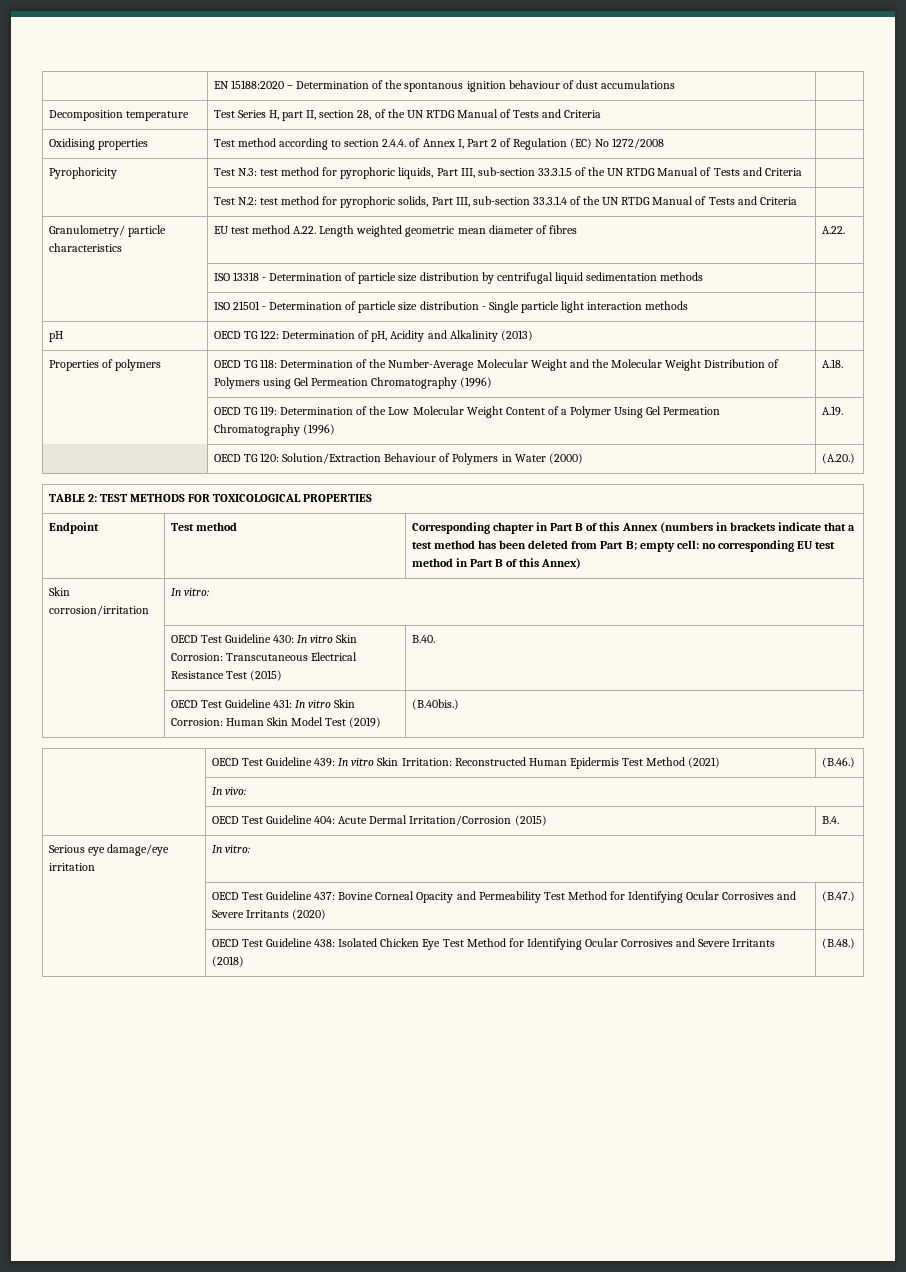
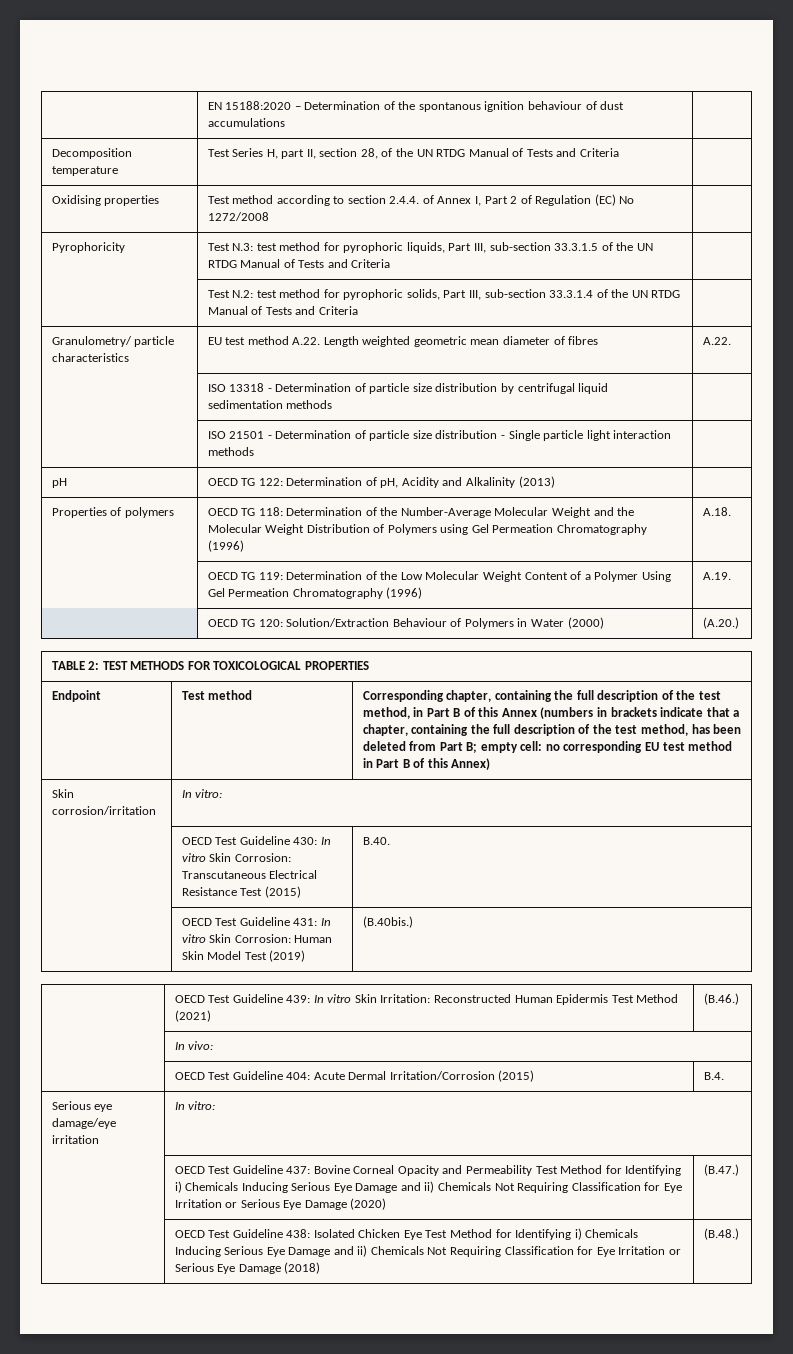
- Corresponding chapter in Part B of this Annex (numbers in brackets indicate that a test method has been deleted from Part B; empty cell: no corresponding EU test method in Part B of this Annex)
+ Corresponding chapter, containing the full description of the test method, in Part B of this Annex (numbers in brackets indicate that a chapter, containing the full description of the test method, has been deleted from Part B; empty cell: no corresponding EU test method in Part B of this Annex)
- | OECD Test Guideline 437: Bovine Corneal Opacity and Permeability Test Method for Identifying Ocular Corrosives and Severe Irritants (2020) | (B.47.)
+ | OECD Test Guideline 437: Bovine Corneal Opacity and Permeability Test Method for Identifying i) Chemicals Inducing Serious Eye Damage and ii) Chemicals Not Requiring Classification for Eye Irritation or Serious Eye Damage (2020) | (B.47.)
- | OECD Test Guideline 438: Isolated Chicken Eye Test Method for Identifying Ocular Corrosives and Severe Irritants (2018) | (B.48.)
+ | OECD Test Guideline 438: Isolated Chicken Eye Test Method for Identifying i) Chemicals Inducing Serious Eye Damage and ii) Chemicals Not Requiring Classification for Eye Irritation or Serious Eye Damage (2018) | (B.48.)

